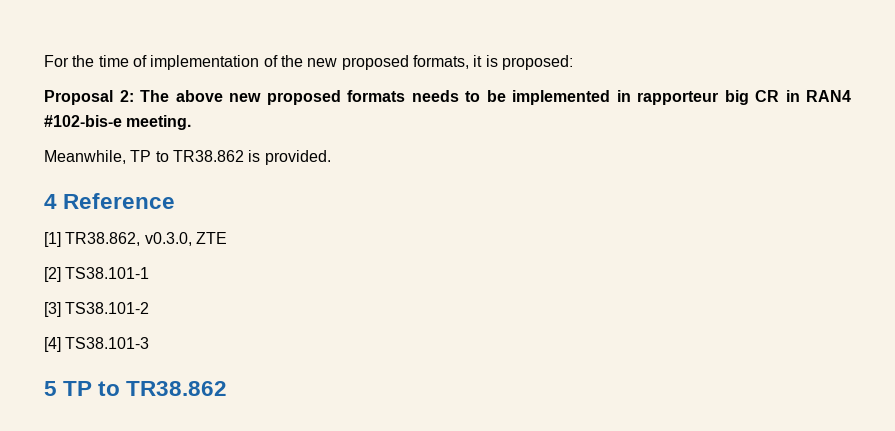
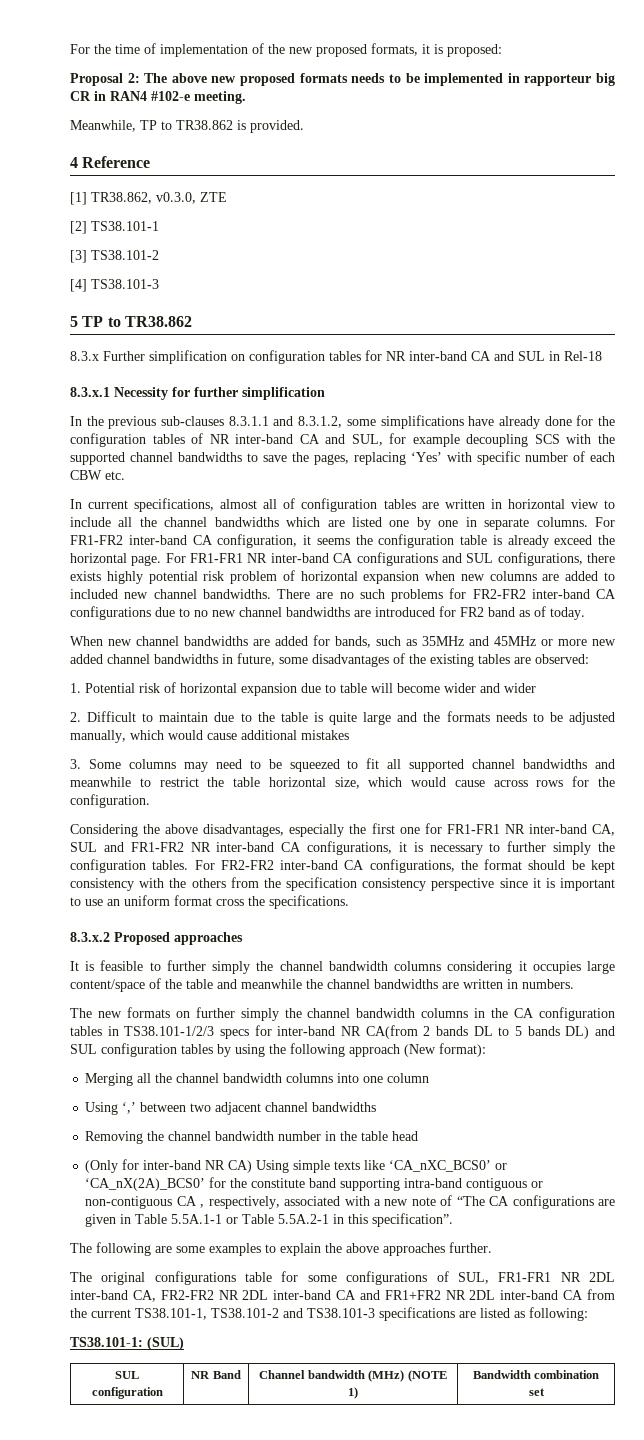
- Proposal 2: The above new proposed formats needs to be implemented in rapporteur big CR in RAN4 #102-bis-e meeting.
+ Proposal 2: The above new proposed formats needs to be implemented in rapporteur big CR in RAN4 #102-e meeting.
+ 8.3.x Further simplification on configuration tables for NR inter-band CA and SUL in Rel-18
+ 8.3.x.1 Necessity for further simplification
+ In the previous sub-clauses 8.3.1.1 and 8.3.1.2, some simplifications have already done for the configuration tables of NR inter-band CA and SUL, for example decoupling SCS with the supported channel bandwidths to save the pages, replacing ‘Yes’ with specific number of each CBW etc.
+ In current specifications, almost all of configuration tables are written in horizontal view to include all the channel bandwidths which are listed one by one in separate columns. For FR1-FR2 inter-band CA configuration, it seems the configuration table is already exceed the horizontal page. For FR1-FR1 NR inter-band CA configurations and SUL configurations, there exists highly potential risk problem of horizontal expansion when new columns are added to included new channel bandwidths. There are no such problems for FR2-FR2 inter-band CA configurations due to no new channel bandwidths are introduced for FR2 band as of today.
+ When new channel bandwidths are added for bands, such as 35MHz and 45MHz or more new added channel bandwidths in future, some disadvantages of the existing tables are observed:
+ 1. Potential risk of horizontal expansion due to table will become wider and wider
+ 2. Difficult to maintain due to the table is quite large and the formats needs to be adjusted manually, which would cause additional mistakes
+ 3. Some columns may need to be squeezed to fit all supported channel bandwidths and meanwhile to restrict the table horizontal size, which would cause across rows for the configuration.
+ Considering the above disadvantages, especially the first one for FR1-FR1 NR inter-band CA, SUL and FR1-FR2 NR inter-band CA configurations, it is necessary to further simply the configuration tables. For FR2-FR2 inter-band CA configurations, the format should be kept consistency with the others from the specification consistency perspective since it is important to use an uniform format cross the specifications.
+ 8.3.x.2 Proposed approaches
+ It is feasible to further simply the channel bandwidth columns considering it occupies large content/space of the table and meanwhile the channel bandwidths are written in numbers.
+ The new formats on further simply the channel bandwidth columns in the CA configuration tables in TS38.101-1/2/3 specs for inter-band NR CA(from 2 bands DL to 5 bands DL) and SUL configuration tables by using the following approach (New format):
+ Merging all the channel bandwidth columns into one column
+ Using ‘,’ between two adjacent channel bandwidths
+ Removing the channel bandwidth number in the table head
+ (Only for inter-band NR CA) Using simple texts like ‘CA_nXC_BCS0’ or ‘CA_nX(2A)_BCS0’ for the constitute band supporting intra-band contiguous or non-contiguous CA , respectively, associated with a new note of “The CA configurations are given in Table 5.5A.1-1 or Table 5.5A.2-1 in this specification”.
+ The following are some examples to explain the above approaches further.
+ The original configurations table for some configurations of SUL, FR1-FR1 NR 2DL inter-band CA, FR2-FR2 NR 2DL inter-band CA and FR1+FR2 NR 2DL inter-band CA from the current TS38.101-1, TS38.101-2 and TS38.101-3 specifications are listed as following:
+ TS38.101-1: (SUL)
+ SUL configuration | NR Band | Channel bandwidth (MHz) (NOTE 1) | Bandwidth combination set

